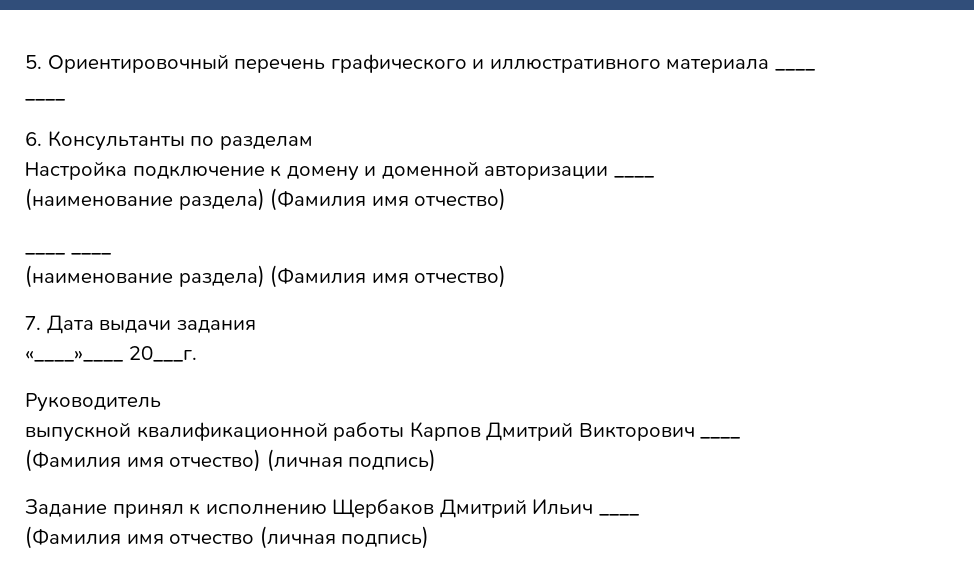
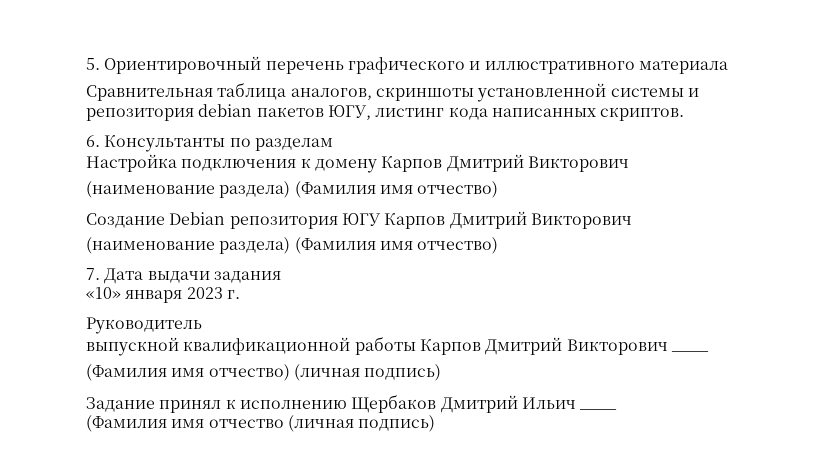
- 5. Ориентировочный перечень графического и иллюстративного материала ____
- ____
+ 5. Ориентировочный перечень графического и иллюстративного материала
+ Сравнительная таблица аналогов, скриншоты установленной системы и репозитория debian пакетов ЮГУ, листинг кода написанных скриптов.
- Настройка подключение к домену и доменной авторизации ____
+ Настройка подключения к домену Карпов Дмитрий Викторович
  (наименование раздела) (Фамилия имя отчество)
- ____ ____
+ Создание Debian репозитория ЮГУ Карпов Дмитрий Викторович
- «____»____ 20___г.
+ «10» января 2023 г.

